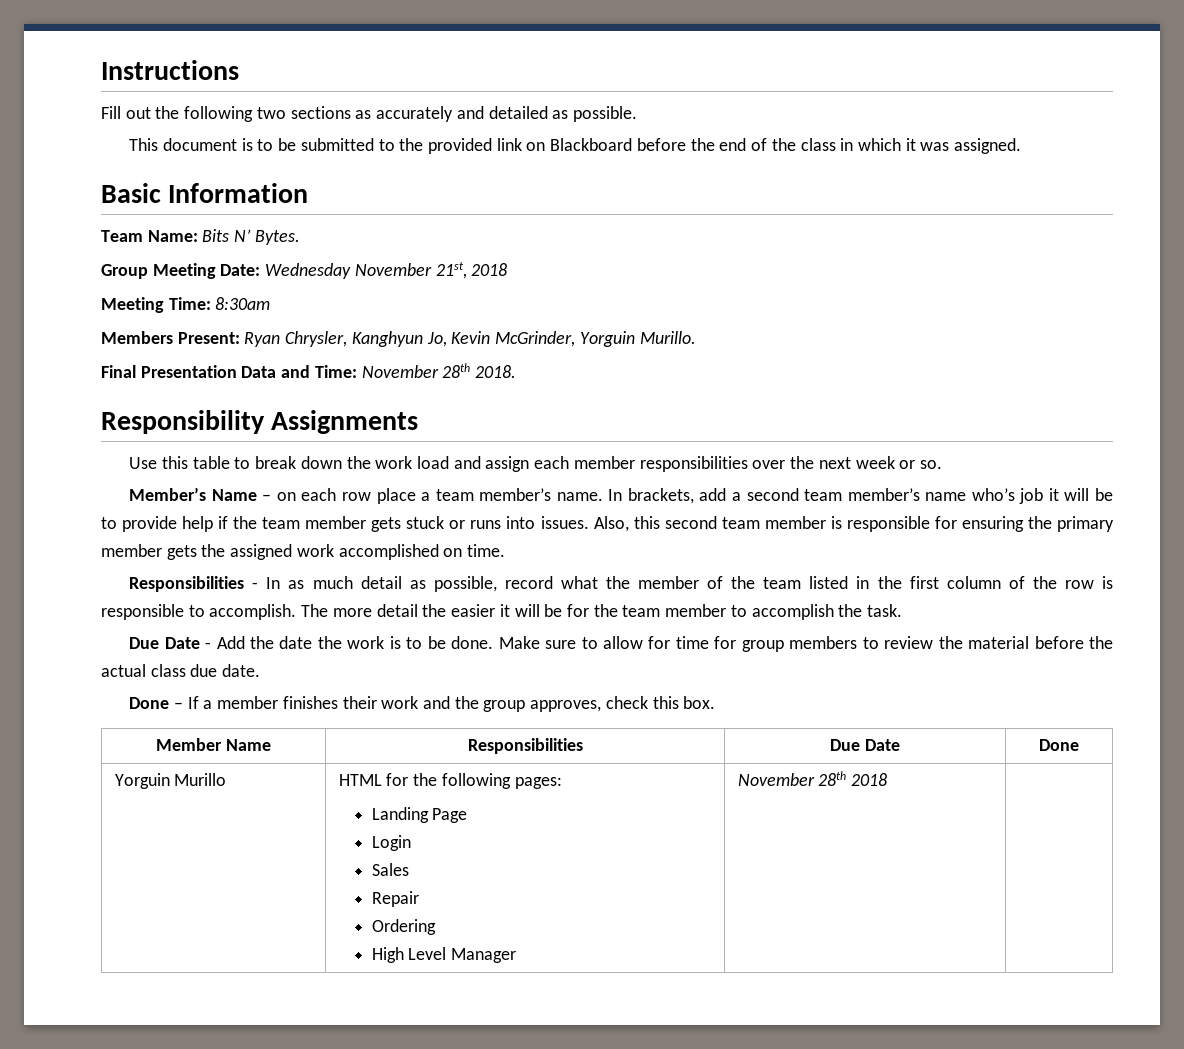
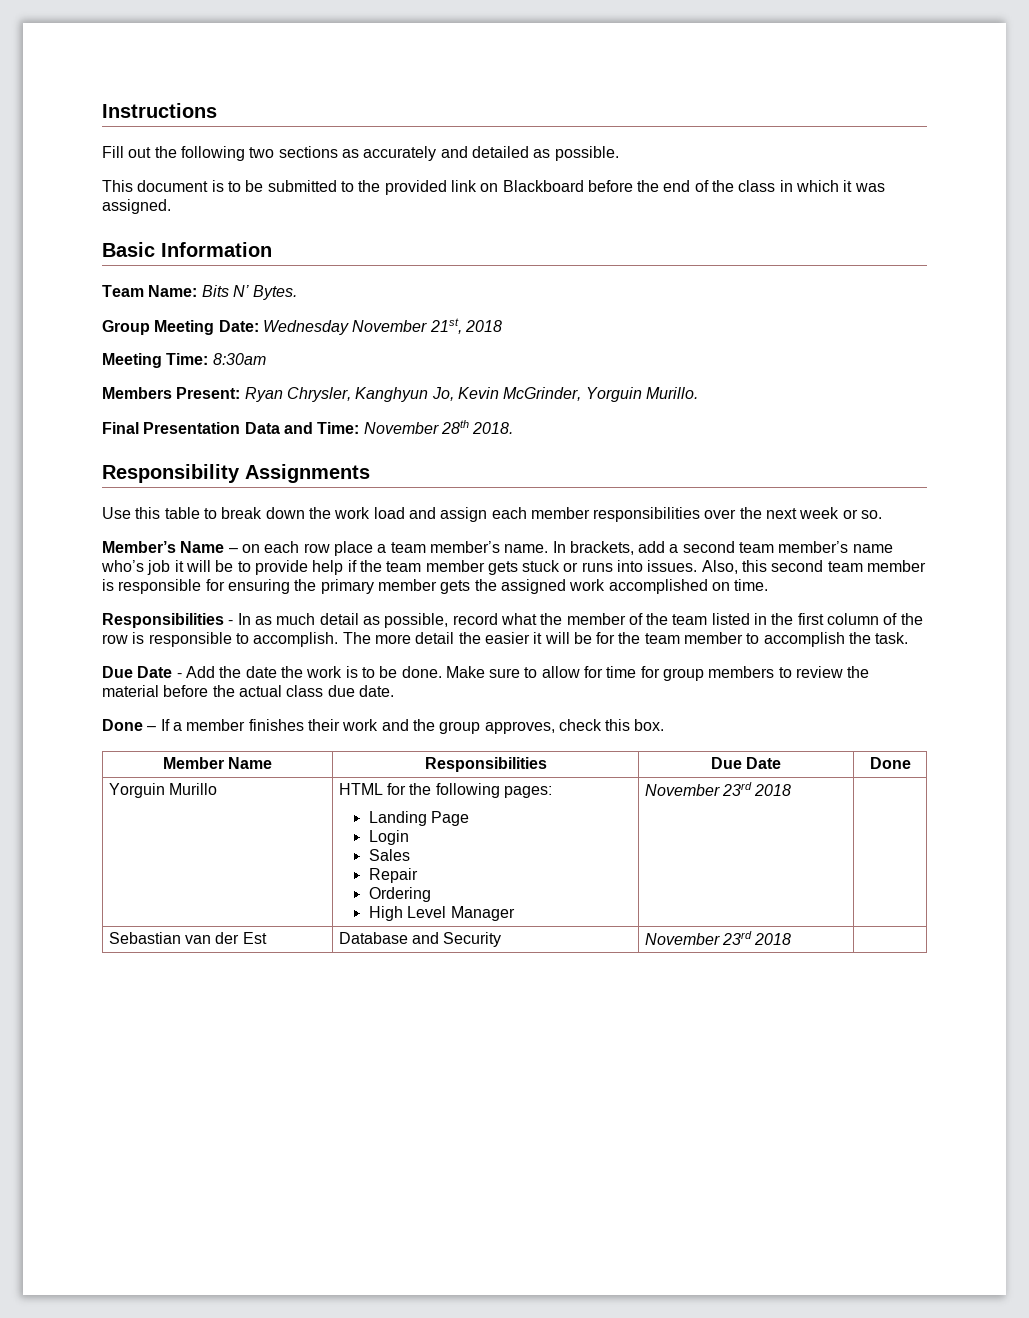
  Yorguin Murillo | HTML for the following pages:
  Landing Page
  Login
  Sales
  Repair
  Ordering
- High Level Manager | November 28th 2018 |
+ High Level Manager | November 23rd 2018 |
+ Sebastian van der Est | Database and Security | November 23rd 2018 |

